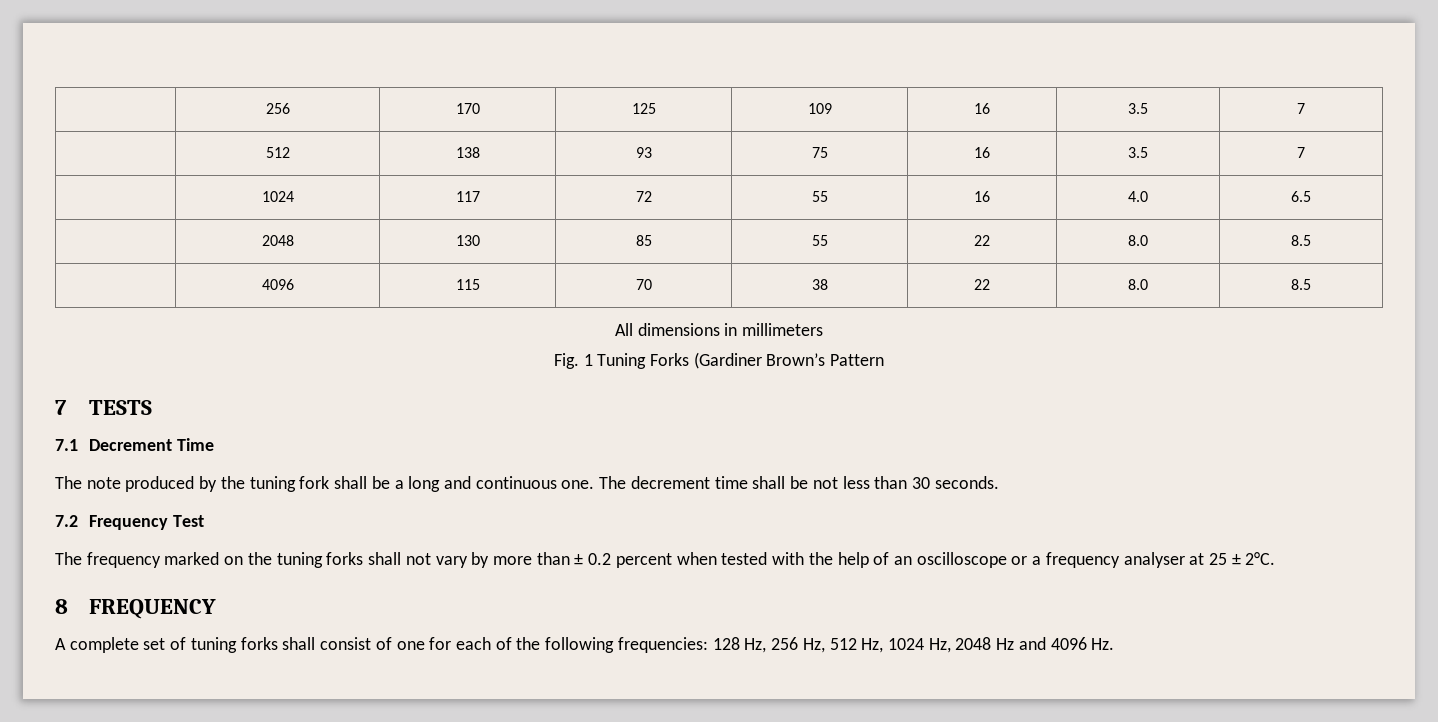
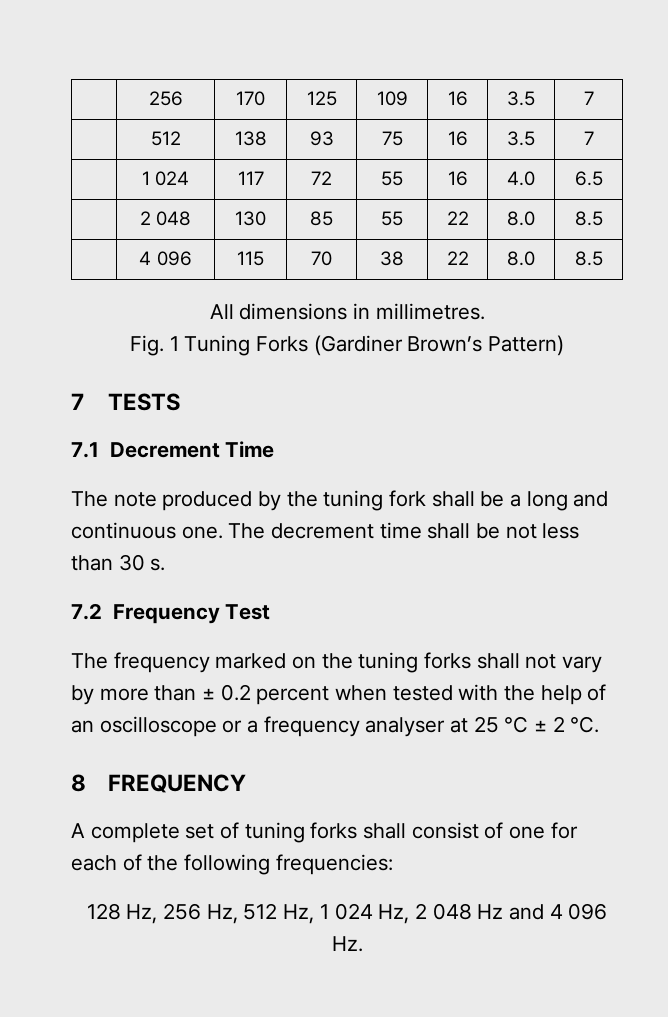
- | 1024 | 117 | 72 | 55 | 16 | 4.0 | 6.5
+ | 1 024 | 117 | 72 | 55 | 16 | 4.0 | 6.5
- | 2048 | 130 | 85 | 55 | 22 | 8.0 | 8.5
+ | 2 048 | 130 | 85 | 55 | 22 | 8.0 | 8.5
- | 4096 | 115 | 70 | 38 | 22 | 8.0 | 8.5
+ | 4 096 | 115 | 70 | 38 | 22 | 8.0 | 8.5
- All dimensions in millimeters
+ All dimensions in millimetres.
- Fig. 1 Tuning Forks (Gardiner Brown’s Pattern
+ Fig. 1 Tuning Forks (Gardiner Brown’s Pattern)
- The decrement time shall be not less than 30 seconds.
+ The decrement time shall be not less than 30 s.
- The frequency marked on the tuning forks shall not vary by more than ± 0.2 percent when tested with the help of an oscilloscope or a frequency analyser at 25 ± 2°C.
+ The frequency marked on the tuning forks shall not vary by more than ± 0.2 percent when tested with the help of an oscilloscope or a frequency analyser at 25 °C ± 2 °C.
- A complete set of tuning forks shall consist of one for each of the following frequencies: 128 Hz, 256 Hz, 512 Hz, 1024 Hz, 2048 Hz and 4096 Hz.
+ A complete set of tuning forks shall consist of one for each of the following frequencies:
+ 128 Hz, 256 Hz, 512 Hz, 1 024 Hz, 2 048 Hz and 4 096 Hz.

